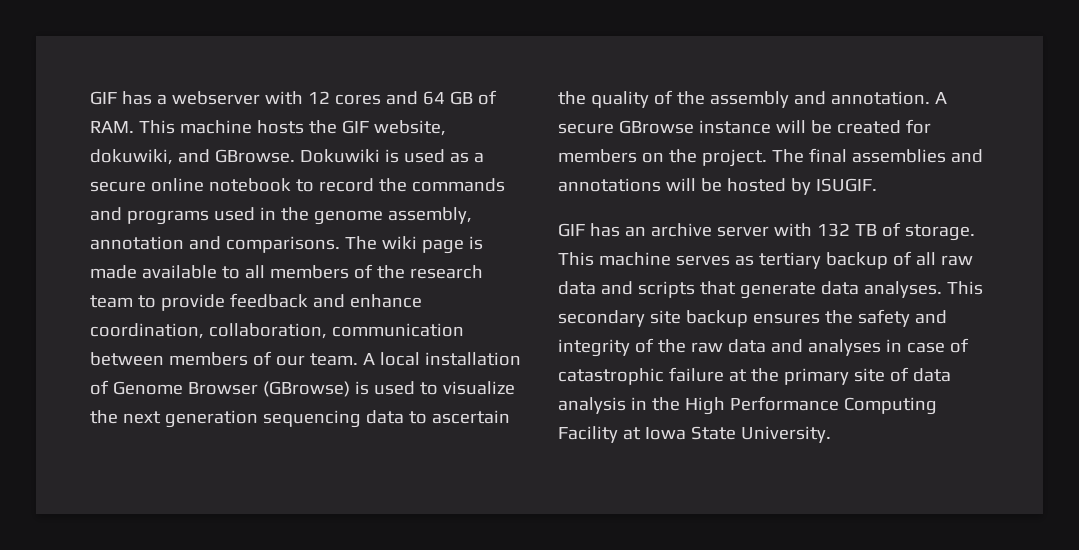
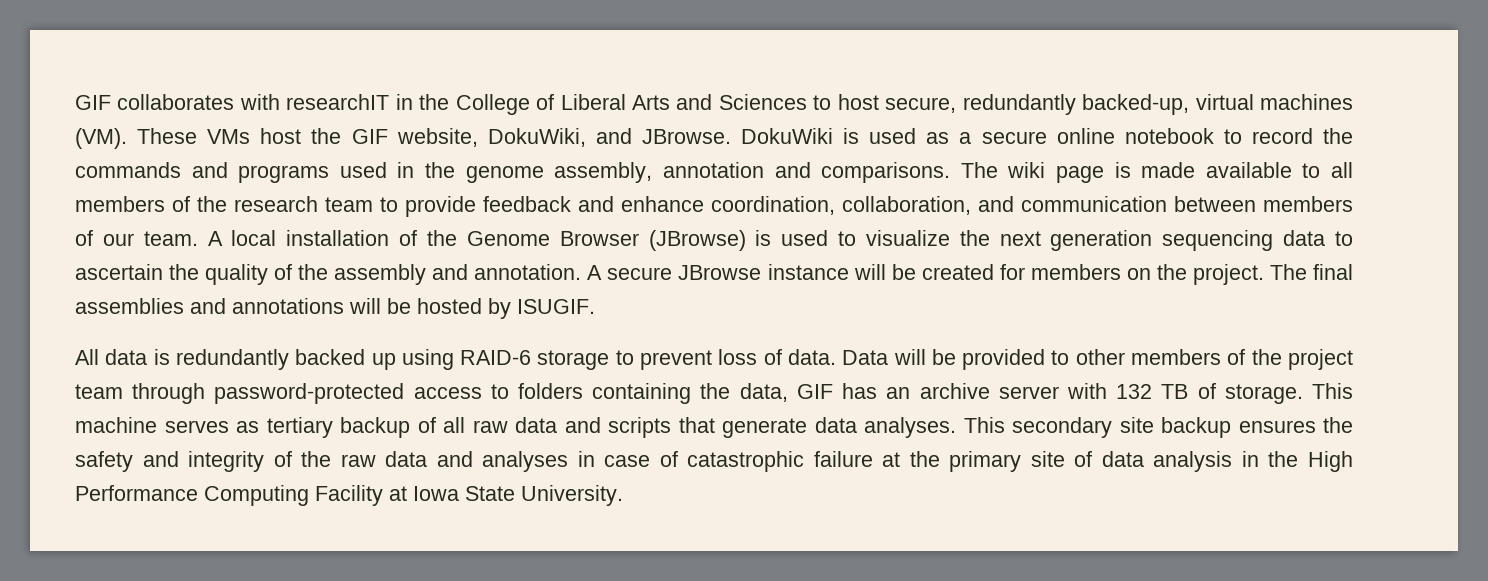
- GIF has a webserver with 12 cores and 64 GB of RAM. This machine hosts the GIF website, dokuwiki, and GBrowse. Dokuwiki is used as a secure online notebook to record the commands and programs used in the genome assembly, annotation and comparisons.
+ GIF collaborates with researchIT in the College of Liberal Arts and Sciences to host secure, redundantly backed-up, virtual machines (VM). These VMs host the GIF website, DokuWiki, and JBrowse. DokuWiki is used as a secure online notebook to record the commands and programs used in the genome assembly, annotation and comparisons.
- The wiki page is made available to all members of the research team to provide feedback and enhance coordination, collaboration, communication between members of our team.
+ The wiki page is made available to all members of the research team to provide feedback and enhance coordination, collaboration, and communication between members of our team.
- A local installation of Genome Browser (GBrowse) is used to visualize the next generation sequencing data to ascertain the quality of the assembly and annotation.
+ A local installation of the Genome Browser (JBrowse) is used to visualize the next generation sequencing data to ascertain the quality of the assembly and annotation.
- A secure GBrowse instance will be created for members on the project.
+ A secure JBrowse instance will be created for members on the project.
- GIF has an archive server with 132 TB of storage.
+ All data is redundantly backed up using RAID-6 storage to prevent loss of data. Data will be provided to other members of the project team through password-protected access to folders containing the data, GIF has an archive server with 132 TB of storage.

